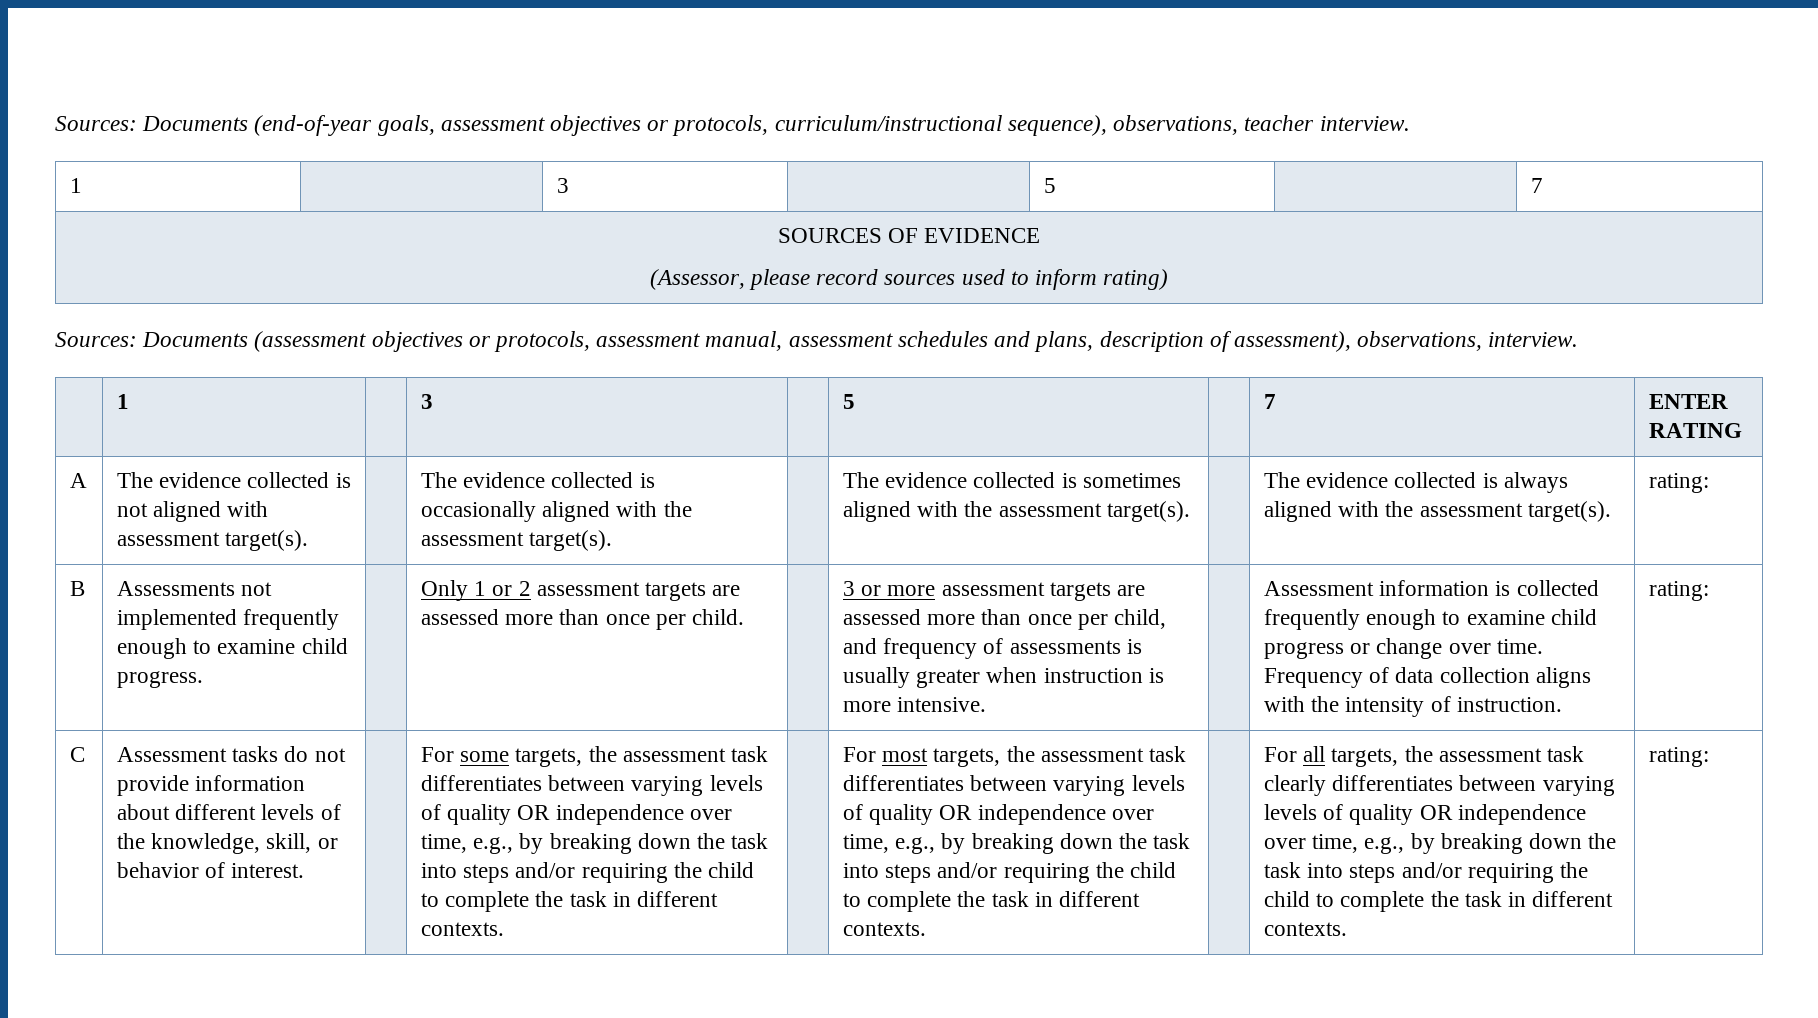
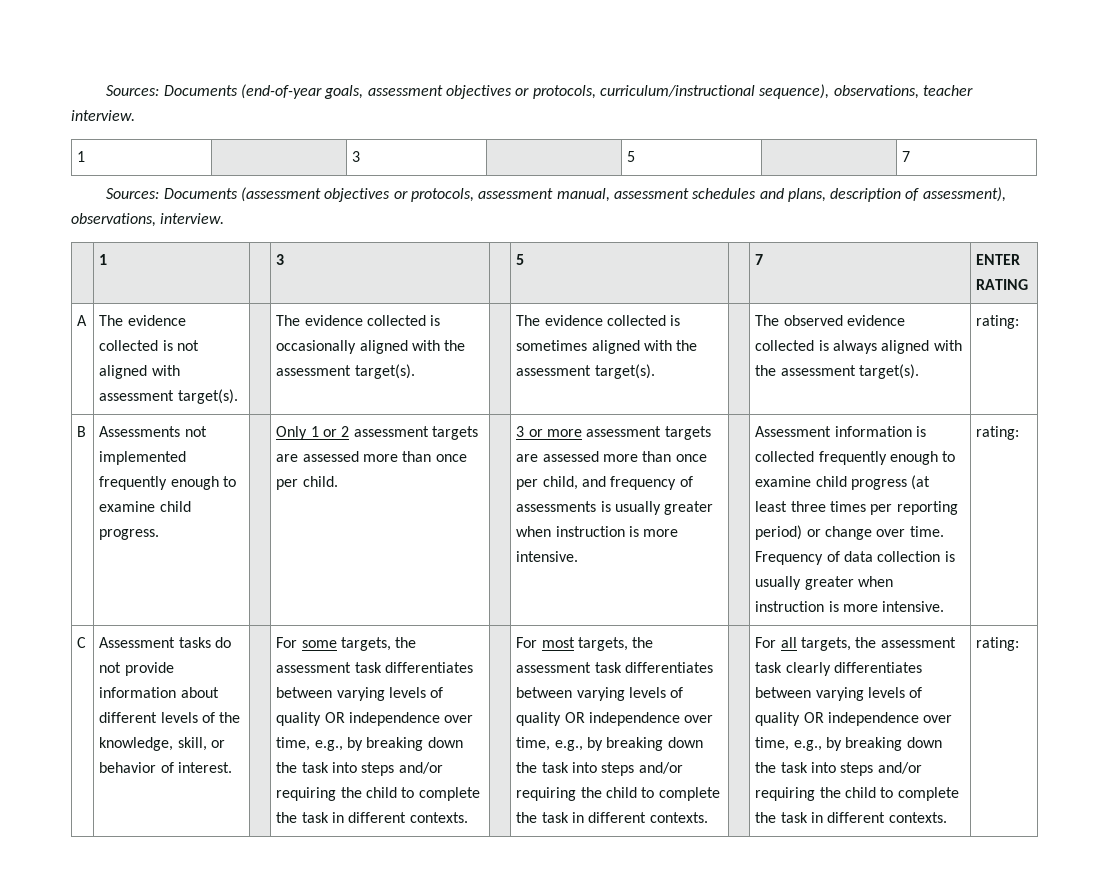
- SOURCES OF EVIDENCE
- (Assessor, please record sources used to inform rating)
- The evidence collected is always aligned with the assessment target(s).
+ The observed evidence collected is always aligned with the assessment target(s).
- Assessment information is collected frequently enough to examine child progress or change over time.
+ Assessment information is collected frequently enough to examine child progress (at least three times per reporting period) or change over time.
- Frequency of data collection aligns with the intensity of instruction.
+ Frequency of data collection is usually greater when instruction is more intensive.

